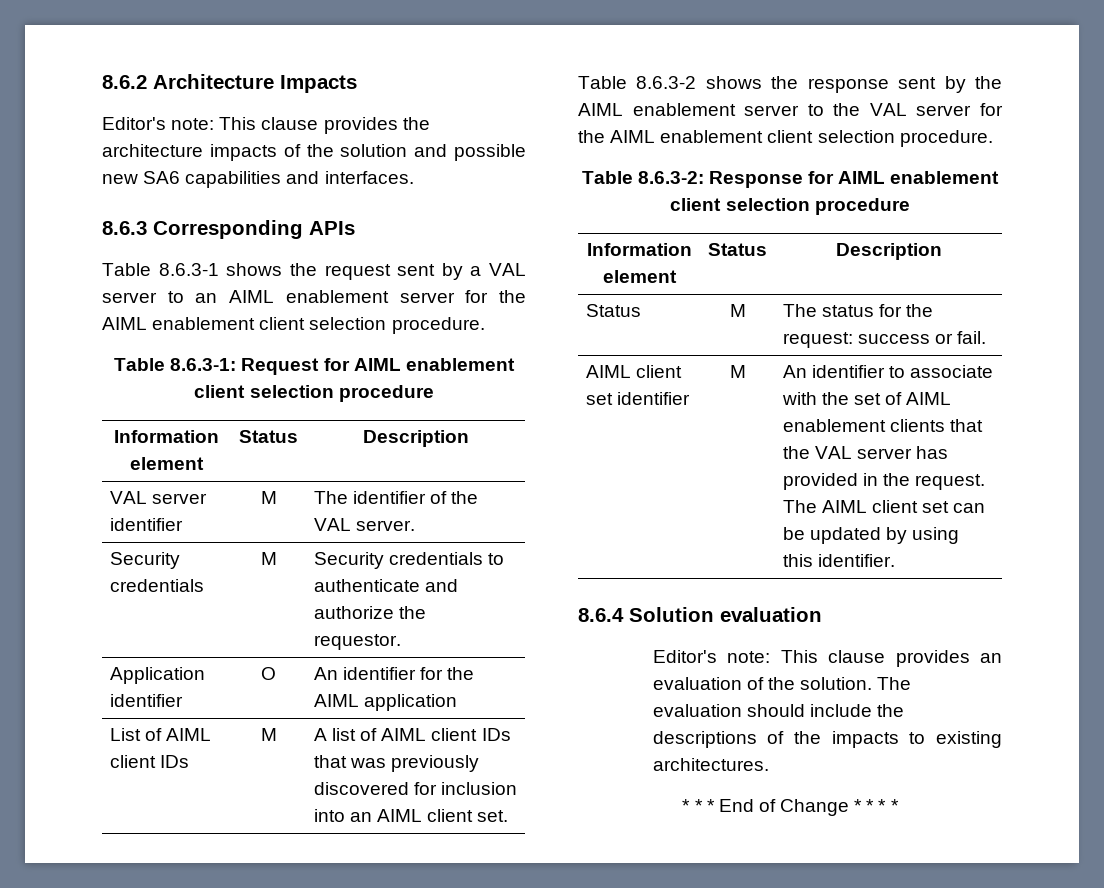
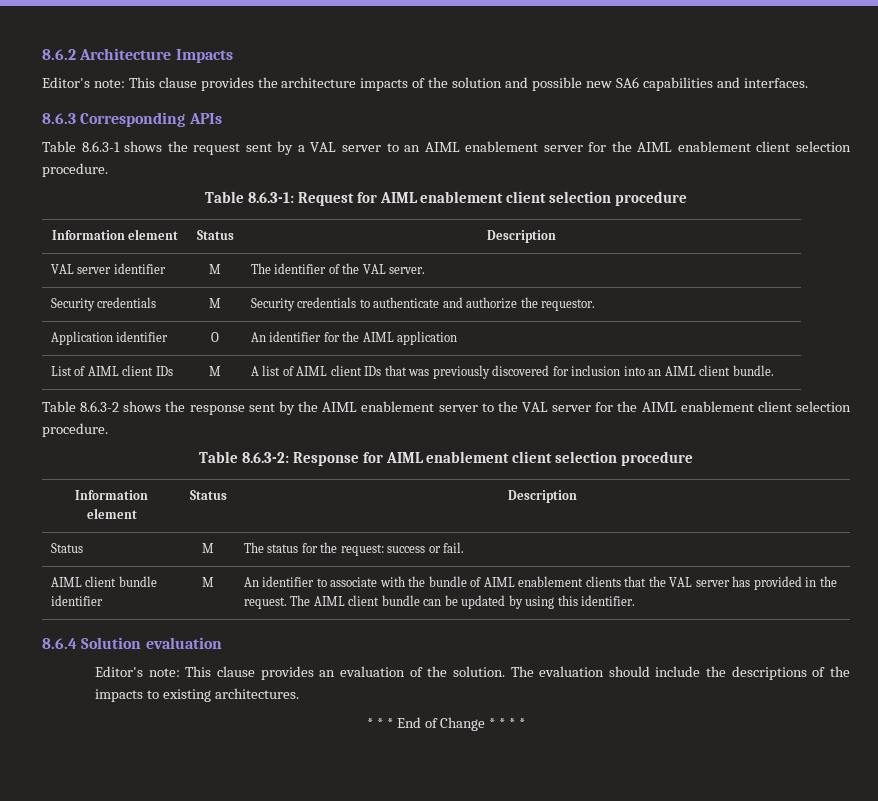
- List of AIML client IDs | M | A list of AIML client IDs that was previously discovered for inclusion into an AIML client set.
+ List of AIML client IDs | M | A list of AIML client IDs that was previously discovered for inclusion into an AIML client bundle.
- AIML client set identifier | M | An identifier to associate with the set of AIML enablement clients that the VAL server has provided in the request. The AIML client set can be updated by using this identifier.
+ AIML client bundle identifier | M | An identifier to associate with the bundle of AIML enablement clients that the VAL server has provided in the request. The AIML client bundle can be updated by using this identifier.

